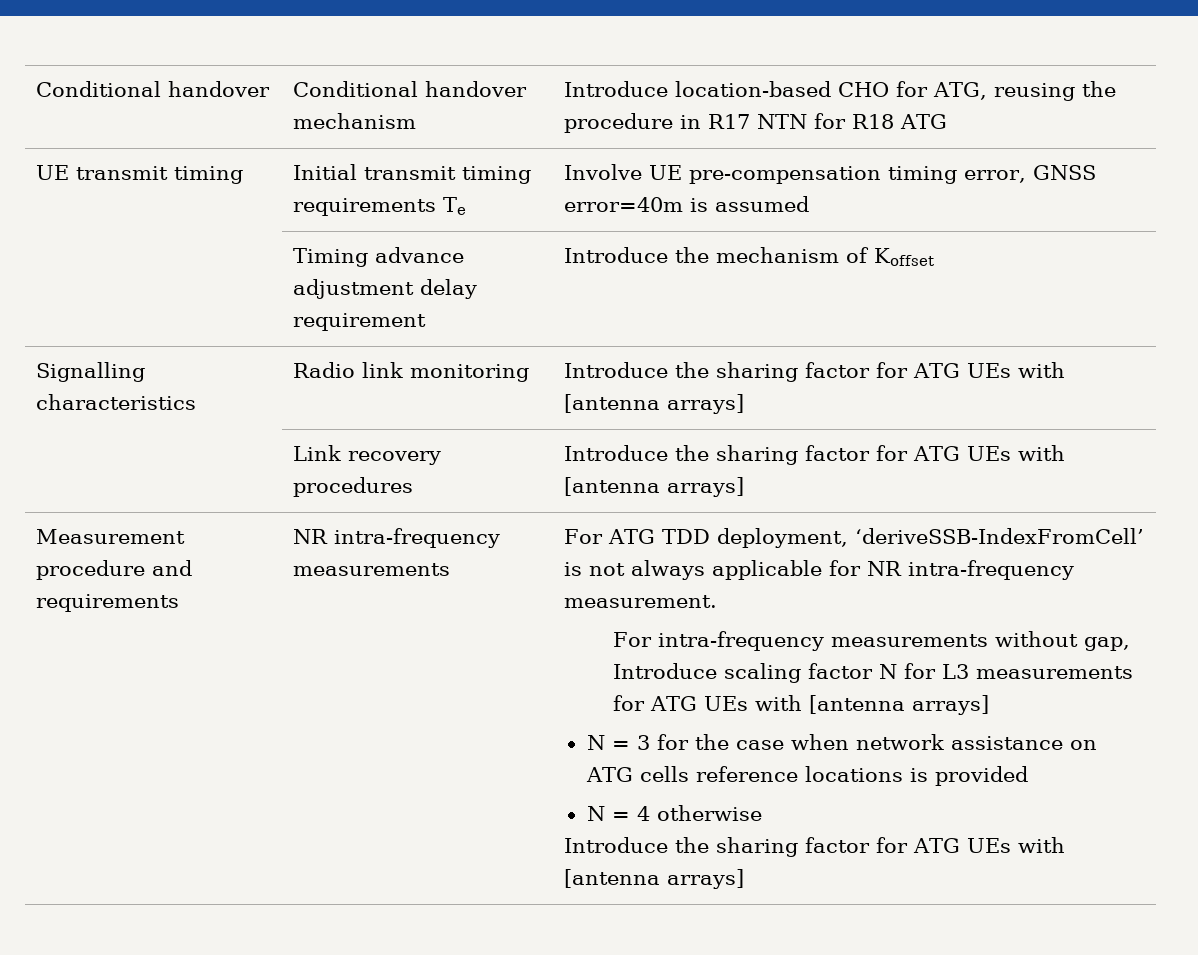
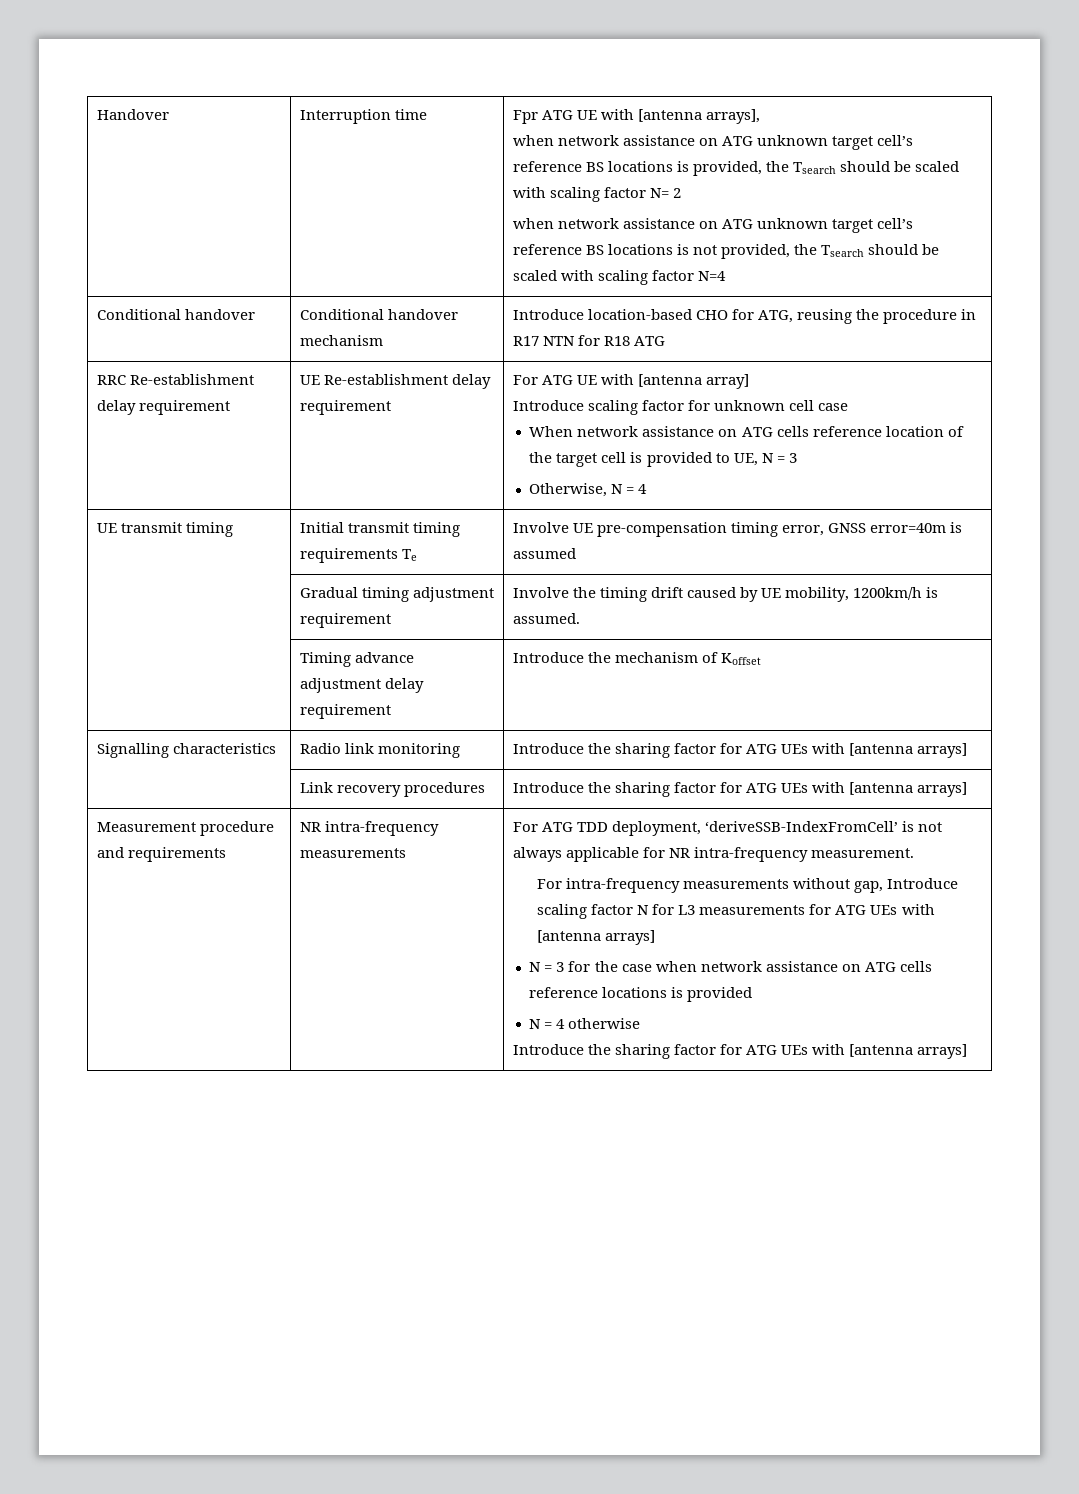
+ Handover | Interruption time | Fpr ATG UE with [antenna arrays],
+ when network assistance on ATG unknown target cell’s reference BS locations is provided, the Tsearch should be scaled with scaling factor N= 2
+ when network assistance on ATG unknown target cell’s reference BS locations is not provided, the Tsearch should be scaled with scaling factor N=4
+ RRC Re-establishment delay requirement | UE Re-establishment delay requirement | For ATG UE with [antenna array]
+ Introduce scaling factor for unknown cell case
+ When network assistance on ATG cells reference location of the target cell is provided to UE, N = 3
+ Otherwise, N = 4
+ | Gradual timing adjustment requirement | Involve the timing drift caused by UE mobility, 1200km/h is assumed.

